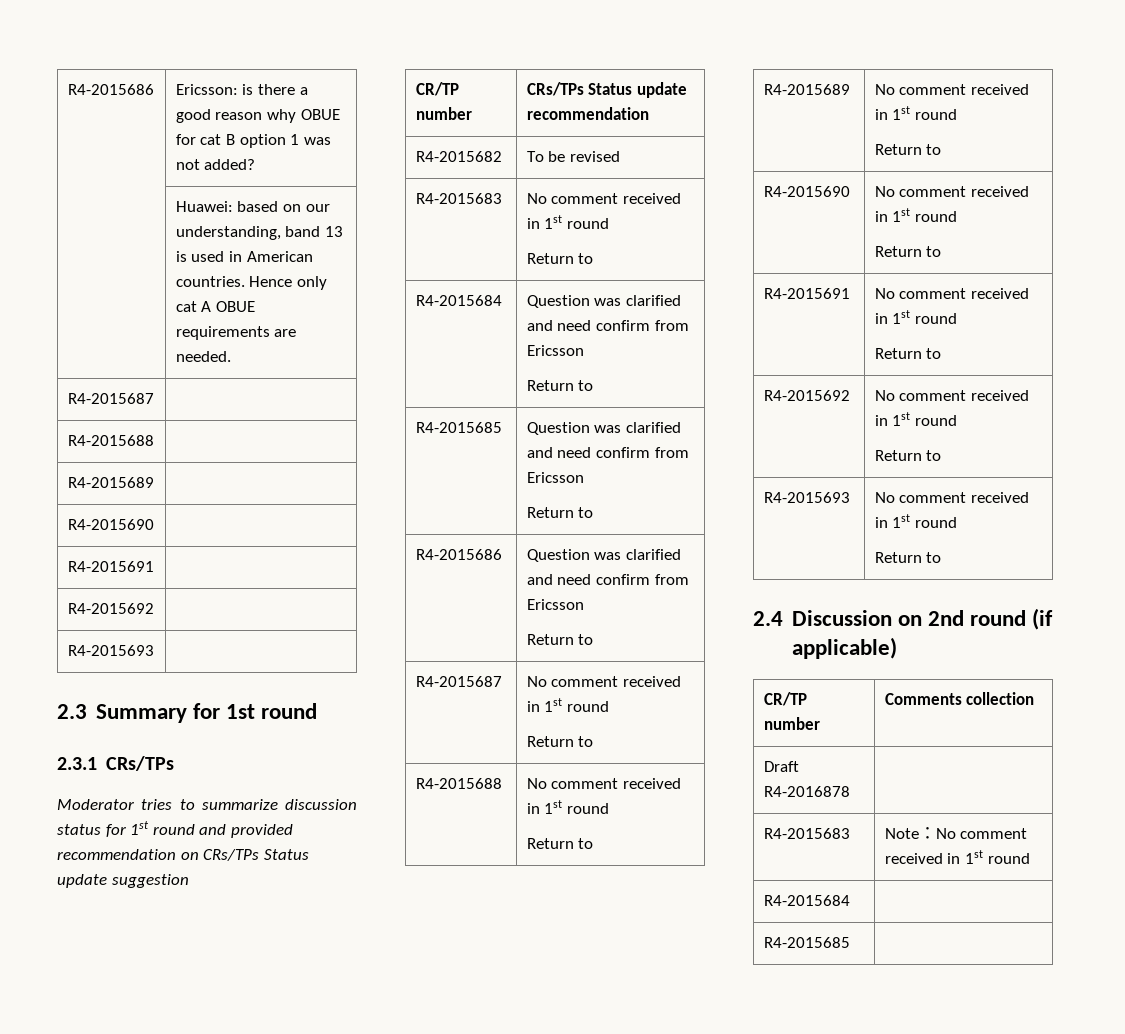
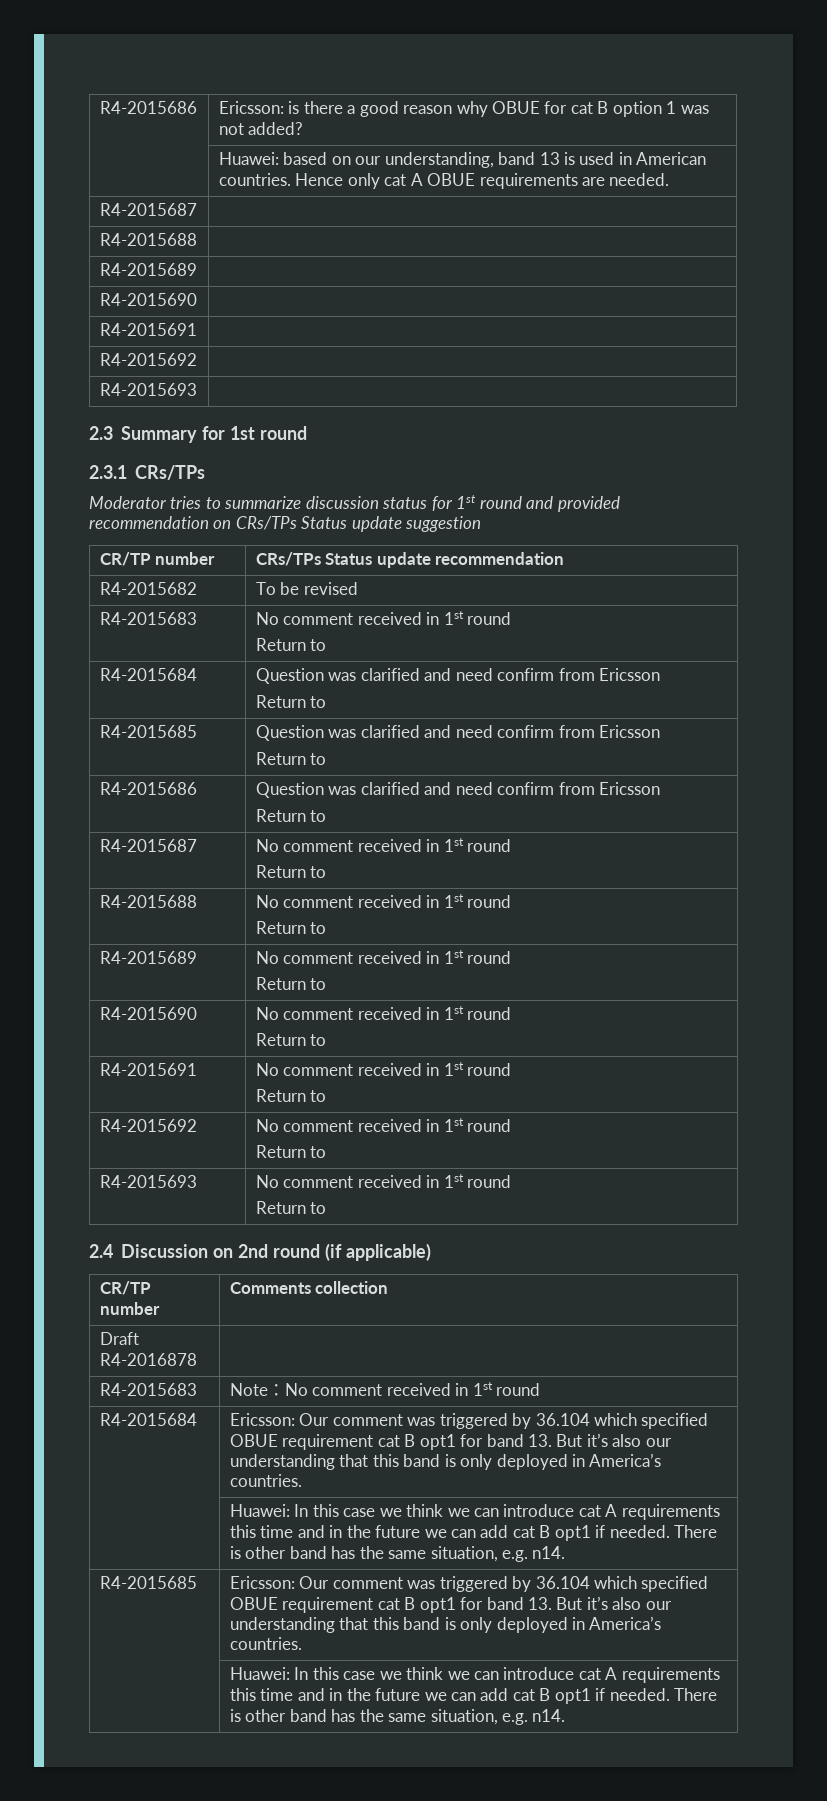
  R4-2015683 | Note：No comment received in 1st round
- R4-2015684 |
- R4-2015685 |
+ R4-2015684 | Ericsson: Our comment was triggered by 36.104 which specified OBUE requirement cat B opt1 for band 13. But it’s also our understanding that this band is only deployed in America’s countries.
+ | Huawei: In this case we think we can introduce cat A requirements this time and in the future we can add cat B opt1 if needed. There is other band has the same situation, e.g. n14.
+ R4-2015685 | Ericsson: Our comment was triggered by 36.104 which specified OBUE requirement cat B opt1 for band 13. But it’s also our understanding that this band is only deployed in America’s countries.
+ | Huawei: In this case we think we can introduce cat A requirements this time and in the future we can add cat B opt1 if needed. There is other band has the same situation, e.g. n14.

